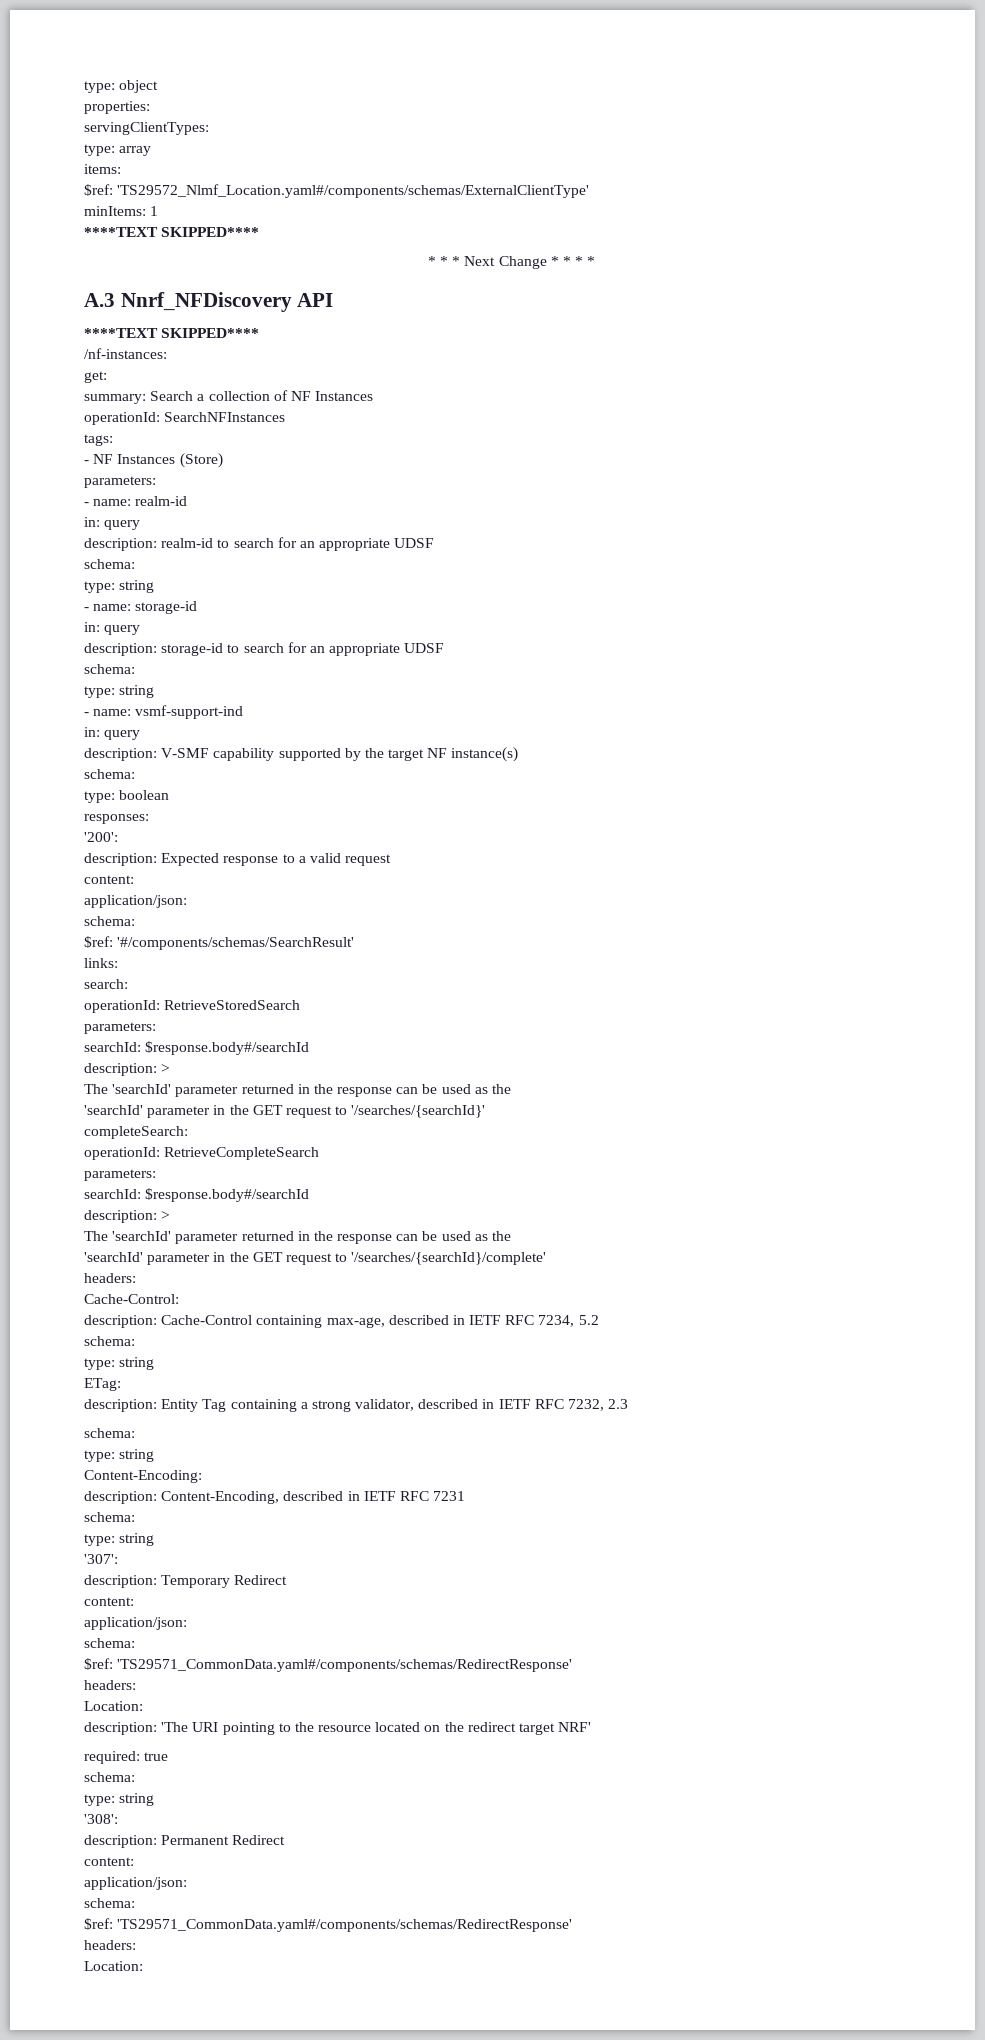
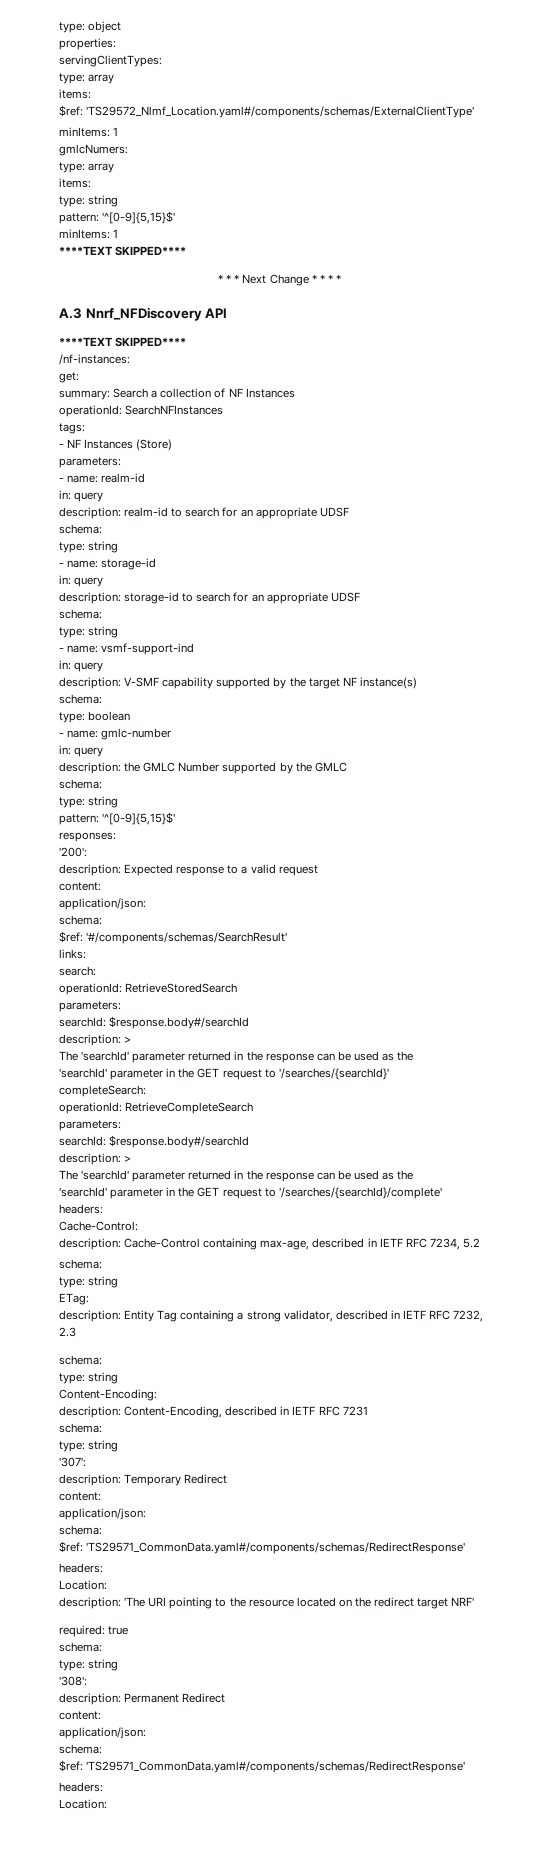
+ gmlcNumers:
+ type: array
+ items:
+ type: string
+ pattern: '^[0-9]{5,15}$'
+ minItems: 1
+ - name: gmlc-number
+ in: query
+ description: the GMLC Number supported by the GMLC
+ schema:
+ type: string
+ pattern: '^[0-9]{5,15}$'

